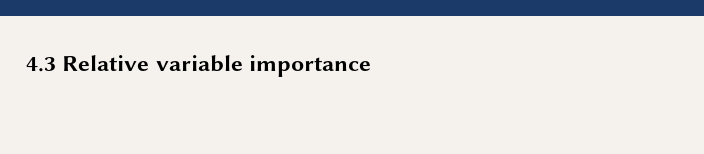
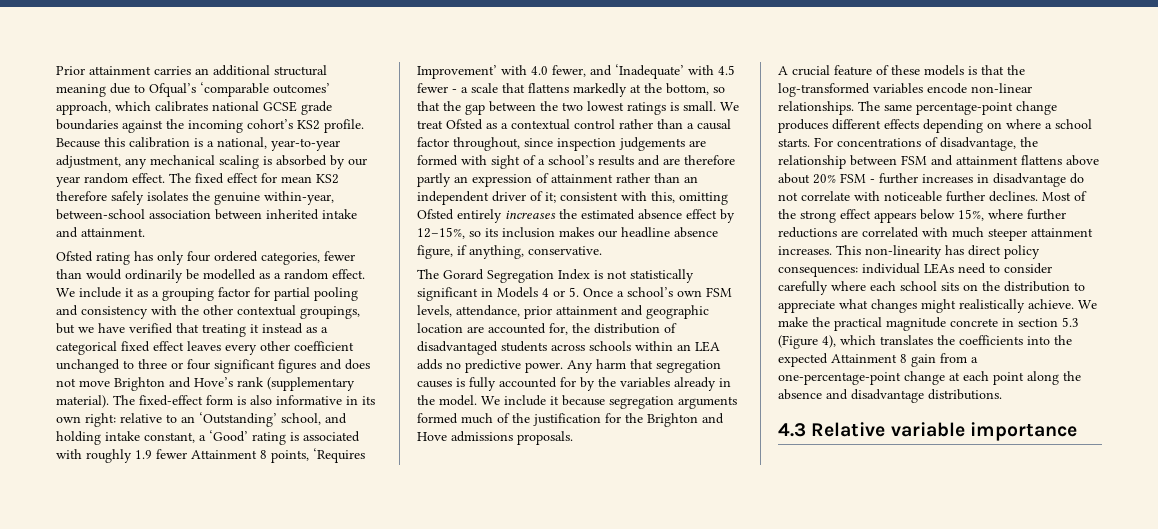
+ Prior attainment carries an additional structural meaning due to Ofqual’s ‘comparable outcomes’ approach, which calibrates national GCSE grade boundaries against the incoming cohort’s KS2 profile. Because this calibration is a national, year-to-year adjustment, any mechanical scaling is absorbed by our year random effect. The fixed effect for mean KS2 therefore safely isolates the genuine within-year, between-school association between inherited intake and attainment.
+ Ofsted rating has only four ordered categories, fewer than would ordinarily be modelled as a random effect. We include it as a grouping factor for partial pooling and consistency with the other contextual groupings, but we have verified that treating it instead as a categorical fixed effect leaves every other coefficient unchanged to three or four significant figures and does not move Brighton and Hove’s rank (supplementary material). The fixed-effect form is also informative in its own right: relative to an ‘Outstanding’ school, and holding intake constant, a ‘Good’ rating is associated with roughly 1.9 fewer Attainment 8 points, ‘Requires Improvement’ with 4.0 fewer, and ‘Inadequate’ with 4.5 fewer - a scale that flattens markedly at the bottom, so that the gap between the two lowest ratings is small. We treat Ofsted as a contextual control rather than a causal factor throughout, since inspection judgements are formed with sight of a school’s results and are therefore partly an expression of attainment rather than an independent driver of it; consistent with this, omitting Ofsted entirely increases the estimated absence effect by 12–15%, so its inclusion makes our headline absence figure, if anything, conservative.
+ The Gorard Segregation Index is not statistically significant in Models 4 or 5. Once a school’s own FSM levels, attendance, prior attainment and geographic location are accounted for, the distribution of disadvantaged students across schools within an LEA adds no predictive power. Any harm that segregation causes is fully accounted for by the variables already in the model. We include it because segregation arguments formed much of the justification for the Brighton and Hove admissions proposals.
+ A crucial feature of these models is that the log-transformed variables encode non-linear relationships. The same percentage-point change produces different effects depending on where a school starts. For concentrations of disadvantage, the relationship between FSM and attainment flattens above about 20% FSM - further increases in disadvantage do not correlate with noticeable further declines. Most of the strong effect appears below 15%, where further reductions are correlated with much steeper attainment increases. This non-linearity has direct policy consequences: individual LEAs need to consider carefully where each school sits on the distribution to appreciate what changes might realistically achieve. We make the practical magnitude concrete in section 5.3 (Figure 4), which translates the coefficients into the expected Attainment 8 gain from a one-percentage-point change at each point along the absence and disadvantage distributions.

